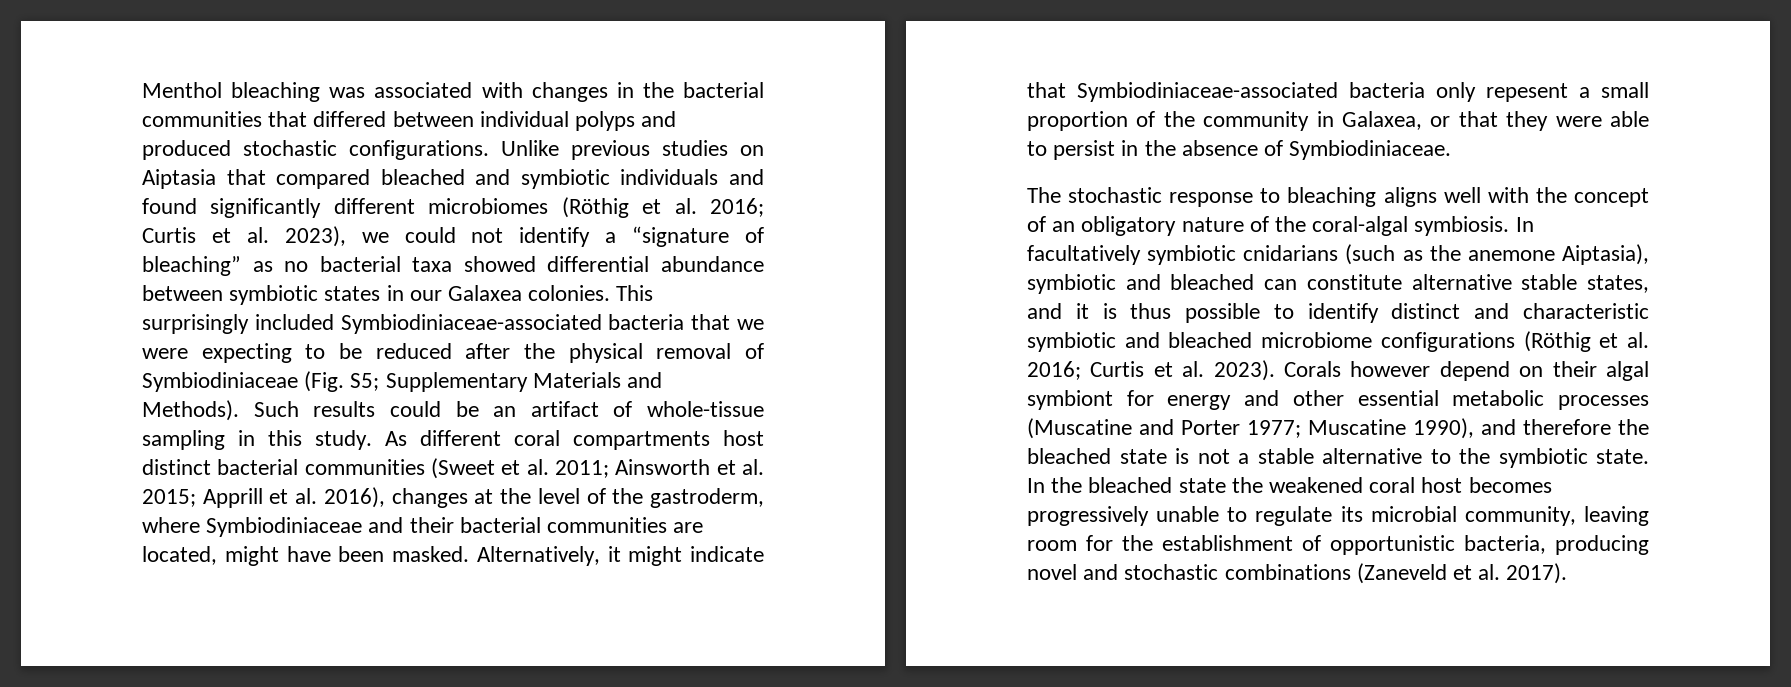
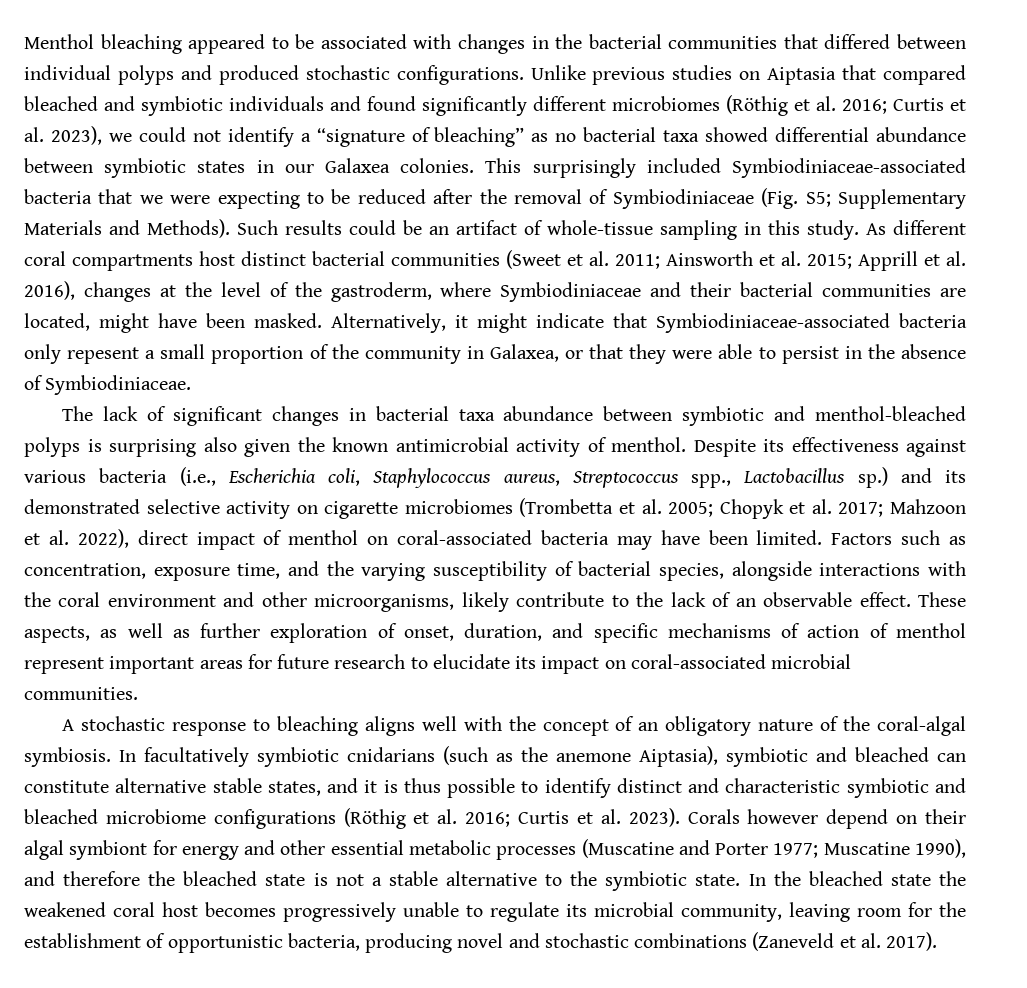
- Menthol bleaching was associated with changes in the bacterial communities that differed between individual polyps and produced stochastic configurations.
+ Menthol bleaching appeared to be associated with changes in the bacterial communities that differed between individual polyps and produced stochastic configurations.
- This surprisingly included Symbiodiniaceae-associated bacteria that we were expecting to be reduced after the physical removal of Symbiodiniaceae (Fig. S5; Supplementary Materials and Methods).
+ This surprisingly included Symbiodiniaceae-associated bacteria that we were expecting to be reduced after the removal of Symbiodiniaceae (Fig. S5; Supplementary Materials and Methods).
- The stochastic response to bleaching aligns well with the concept of an obligatory nature of the coral-algal symbiosis.
+ The lack of significant changes in bacterial taxa abundance between symbiotic and menthol-bleached polyps is surprising also given the known antimicrobial activity of menthol. Despite its effectiveness against various bacteria (i.e., Escherichia coli, Staphylococcus aureus, Streptococcus spp., Lactobacillus sp.) and its demonstrated selective activity on cigarette microbiomes (Trombetta et al. 2005; Chopyk et al. 2017; Mahzoon et al. 2022), direct impact of menthol on coral-associated bacteria may have been limited. Factors such as concentration, exposure time, and the varying susceptibility of bacterial species, alongside interactions with the coral environment and other microorganisms, likely contribute to the lack of an observable effect. These aspects, as well as further exploration of onset, duration, and specific mechanisms of action of menthol represent important areas for future research to elucidate its impact on coral-associated microbial communities.
+ A stochastic response to bleaching aligns well with the concept of an obligatory nature of the coral-algal symbiosis.

